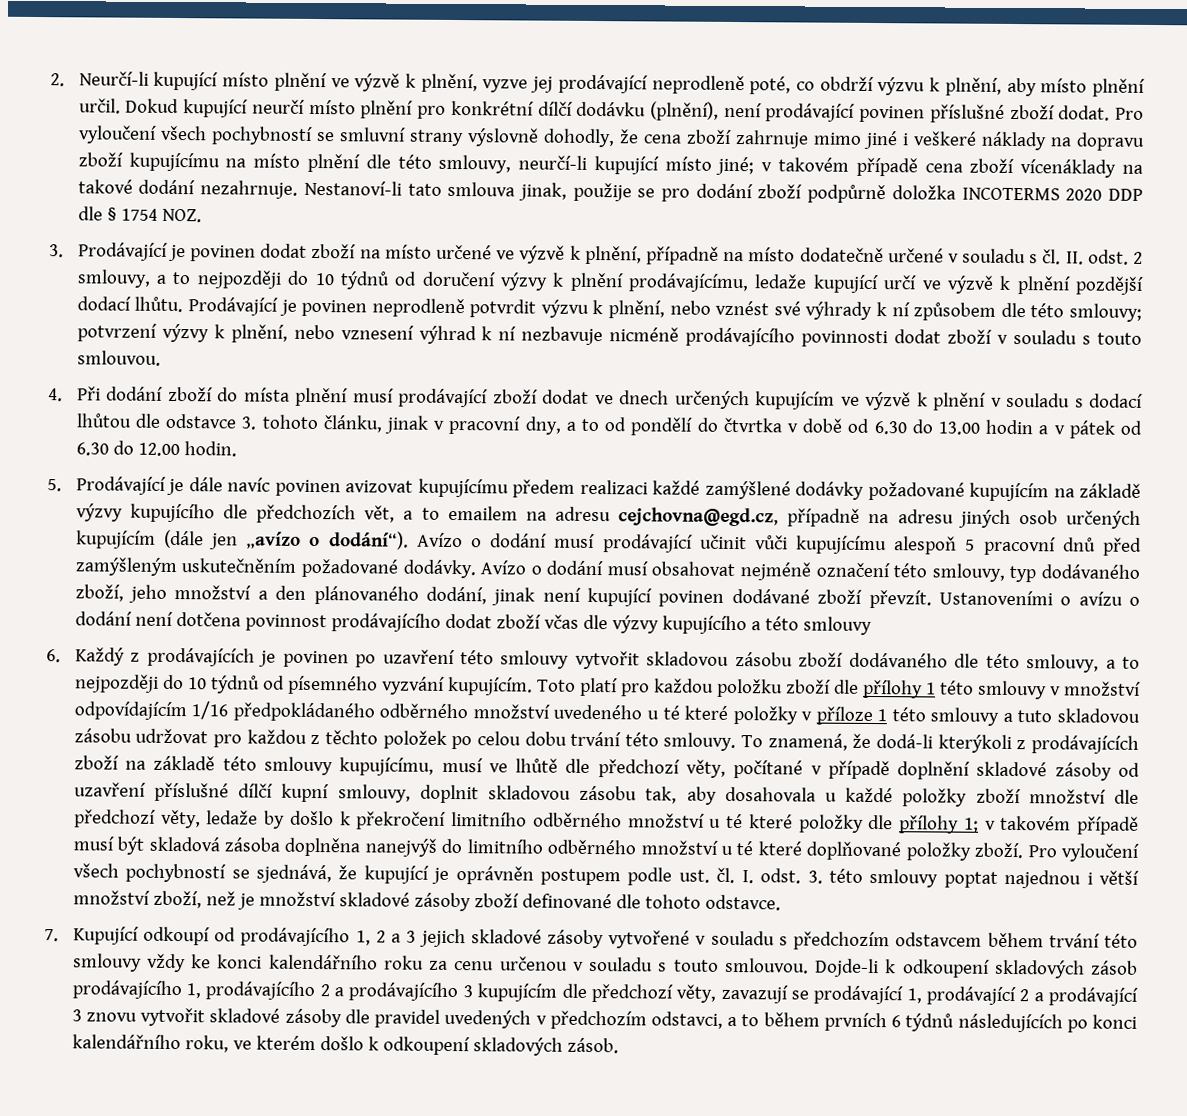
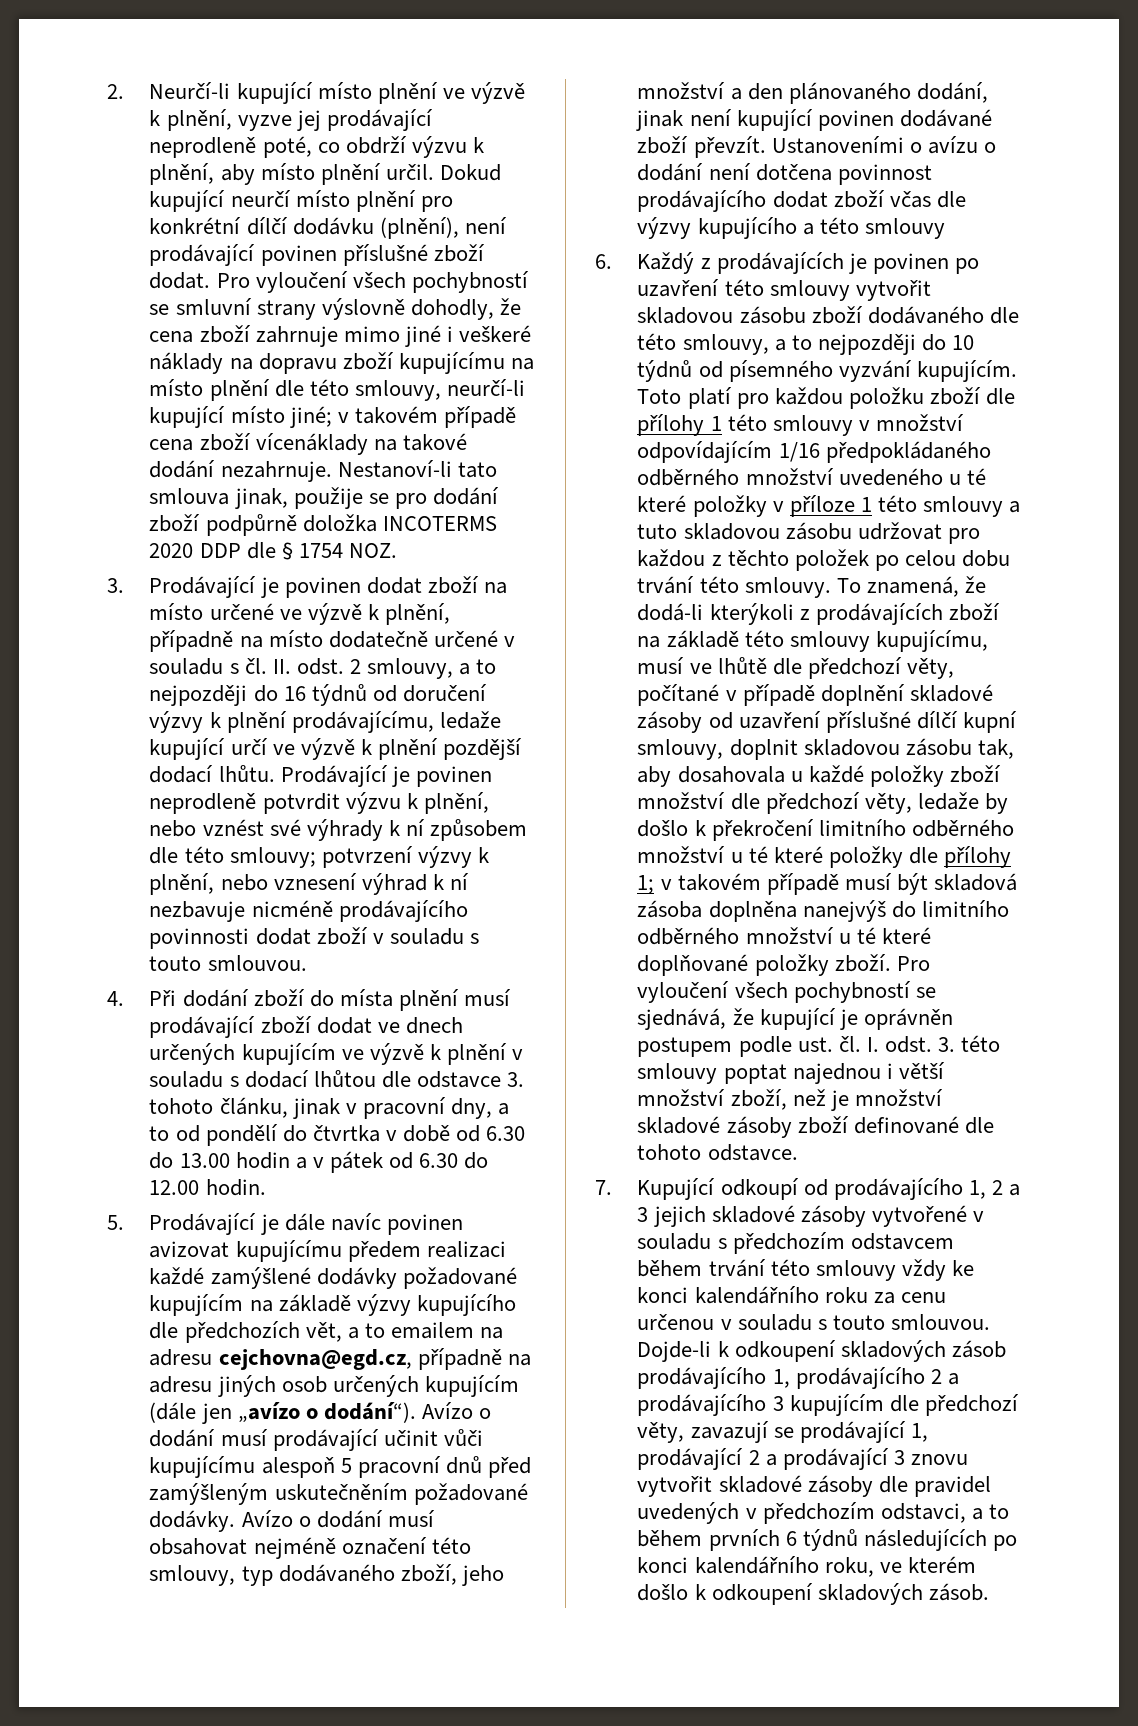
- 3. Prodávající je povinen dodat zboží na místo určené ve výzvě k plnění, případně na místo dodatečně určené v souladu s čl. II. odst. 2 smlouvy, a to nejpozději do 10 týdnů od doručení výzvy k plnění prodávajícímu, ledaže kupující určí ve výzvě k plnění pozdější dodací lhůtu.
+ 3. Prodávající je povinen dodat zboží na místo určené ve výzvě k plnění, případně na místo dodatečně určené v souladu s čl. II. odst. 2 smlouvy, a to nejpozději do 16 týdnů od doručení výzvy k plnění prodávajícímu, ledaže kupující určí ve výzvě k plnění pozdější dodací lhůtu.

